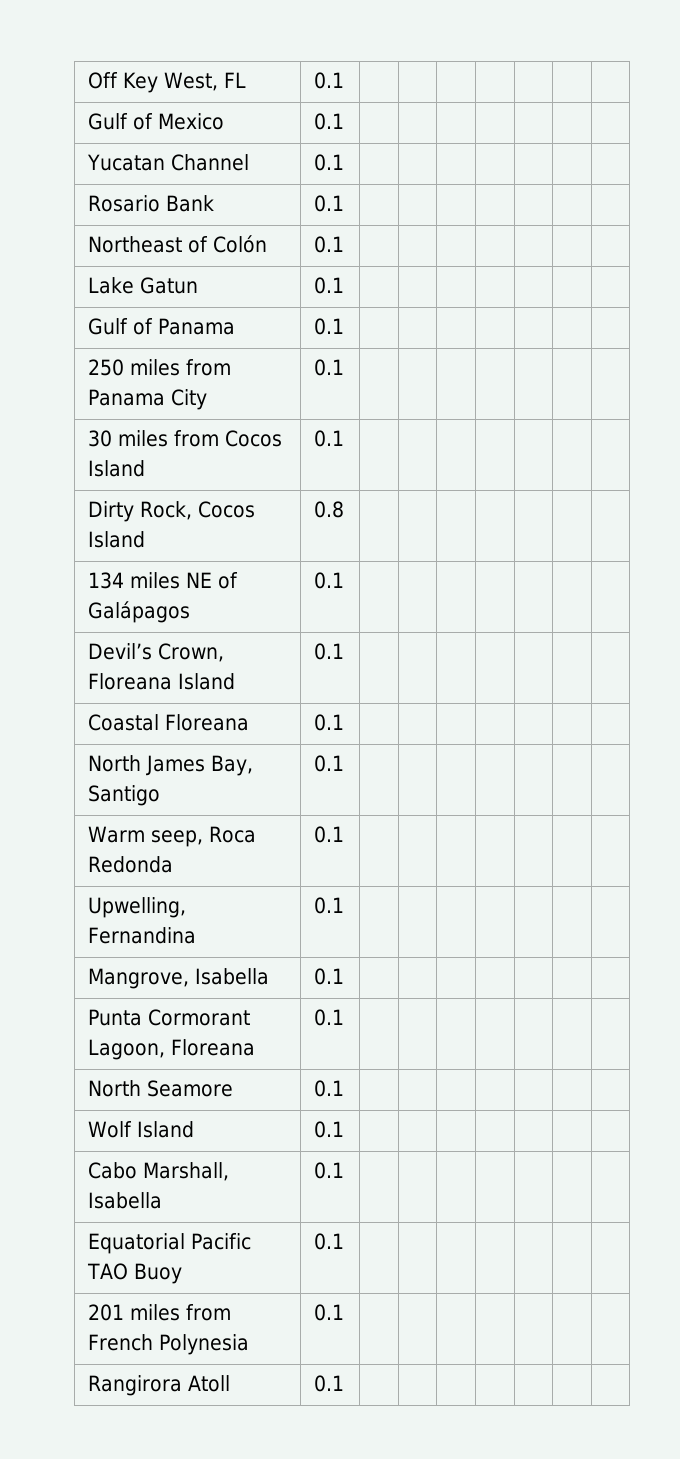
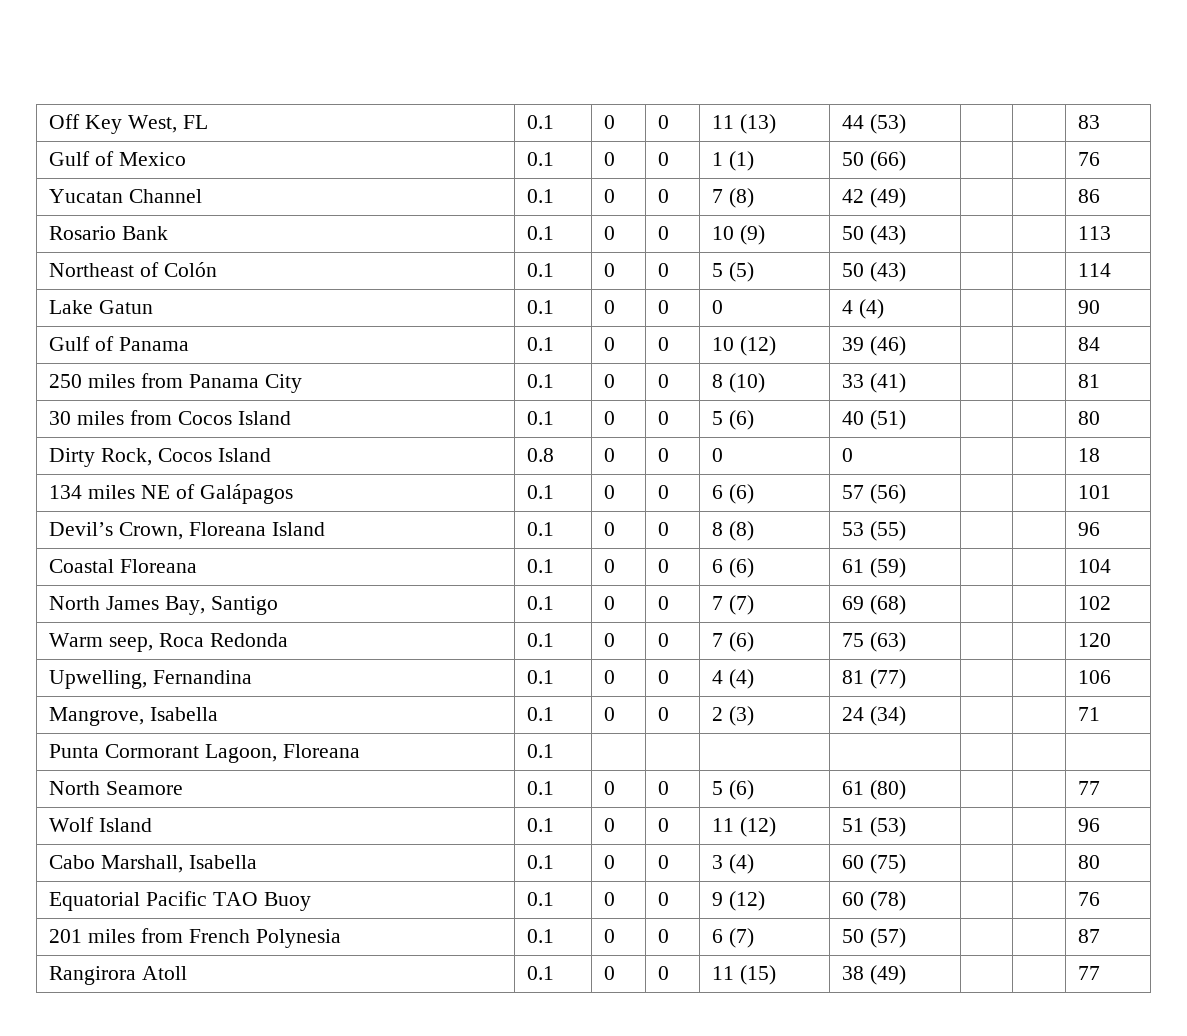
- Off Key West, FL | 0.1 | | | | | | |
- Gulf of Mexico | 0.1 | | | | | | |
- Yucatan Channel | 0.1 | | | | | | |
- Rosario Bank | 0.1 | | | | | | |
- Northeast of Colón | 0.1 | | | | | | |
- Lake Gatun | 0.1 | | | | | | |
- Gulf of Panama | 0.1 | | | | | | |
+ Off Key West, FL | 0.1 | 0 | 0 | 11 (13) | 44 (53) | | | 83
+ Gulf of Mexico | 0.1 | 0 | 0 | 1 (1) | 50 (66) | | | 76
+ Yucatan Channel | 0.1 | 0 | 0 | 7 (8) | 42 (49) | | | 86
+ Rosario Bank | 0.1 | 0 | 0 | 10 (9) | 50 (43) | | | 113
+ Northeast of Colón | 0.1 | 0 | 0 | 5 (5) | 50 (43) | | | 114
+ Lake Gatun | 0.1 | 0 | 0 | 0 | 4 (4) | | | 90
+ Gulf of Panama | 0.1 | 0 | 0 | 10 (12) | 39 (46) | | | 84
- 250 miles from Panama City | 0.1 | | | | | | |
+ 250 miles from Panama City | 0.1 | 0 | 0 | 8 (10) | 33 (41) | | | 81
- 30 miles from Cocos Island | 0.1 | | | | | | |
+ 30 miles from Cocos Island | 0.1 | 0 | 0 | 5 (6) | 40 (51) | | | 80
- Dirty Rock, Cocos Island | 0.8 | | | | | | |
+ Dirty Rock, Cocos Island | 0.8 | 0 | 0 | 0 | 0 | | | 18
- 134 miles NE of Galápagos | 0.1 | | | | | | |
+ 134 miles NE of Galápagos | 0.1 | 0 | 0 | 6 (6) | 57 (56) | | | 101
- Devil’s Crown, Floreana Island | 0.1 | | | | | | |
- Coastal Floreana | 0.1 | | | | | | |
+ Devil’s Crown, Floreana Island | 0.1 | 0 | 0 | 8 (8) | 53 (55) | | | 96
+ Coastal Floreana | 0.1 | 0 | 0 | 6 (6) | 61 (59) | | | 104
- North James Bay, Santigo | 0.1 | | | | | | |
+ North James Bay, Santigo | 0.1 | 0 | 0 | 7 (7) | 69 (68) | | | 102
- Warm seep, Roca Redonda | 0.1 | | | | | | |
- Upwelling, Fernandina | 0.1 | | | | | | |
- Mangrove, Isabella | 0.1 | | | | | | |
+ Warm seep, Roca Redonda | 0.1 | 0 | 0 | 7 (6) | 75 (63) | | | 120
+ Upwelling, Fernandina | 0.1 | 0 | 0 | 4 (4) | 81 (77) | | | 106
+ Mangrove, Isabella | 0.1 | 0 | 0 | 2 (3) | 24 (34) | | | 71
- North Seamore | 0.1 | | | | | | |
- Wolf Island | 0.1 | | | | | | |
- Cabo Marshall, Isabella | 0.1 | | | | | | |
+ North Seamore | 0.1 | 0 | 0 | 5 (6) | 61 (80) | | | 77
+ Wolf Island | 0.1 | 0 | 0 | 11 (12) | 51 (53) | | | 96
+ Cabo Marshall, Isabella | 0.1 | 0 | 0 | 3 (4) | 60 (75) | | | 80
- Equatorial Pacific TAO Buoy | 0.1 | | | | | | |
+ Equatorial Pacific TAO Buoy | 0.1 | 0 | 0 | 9 (12) | 60 (78) | | | 76
- 201 miles from French Polynesia | 0.1 | | | | | | |
- Rangirora Atoll | 0.1 | | | | | | |
+ 201 miles from French Polynesia | 0.1 | 0 | 0 | 6 (7) | 50 (57) | | | 87
+ Rangirora Atoll | 0.1 | 0 | 0 | 11 (15) | 38 (49) | | | 77

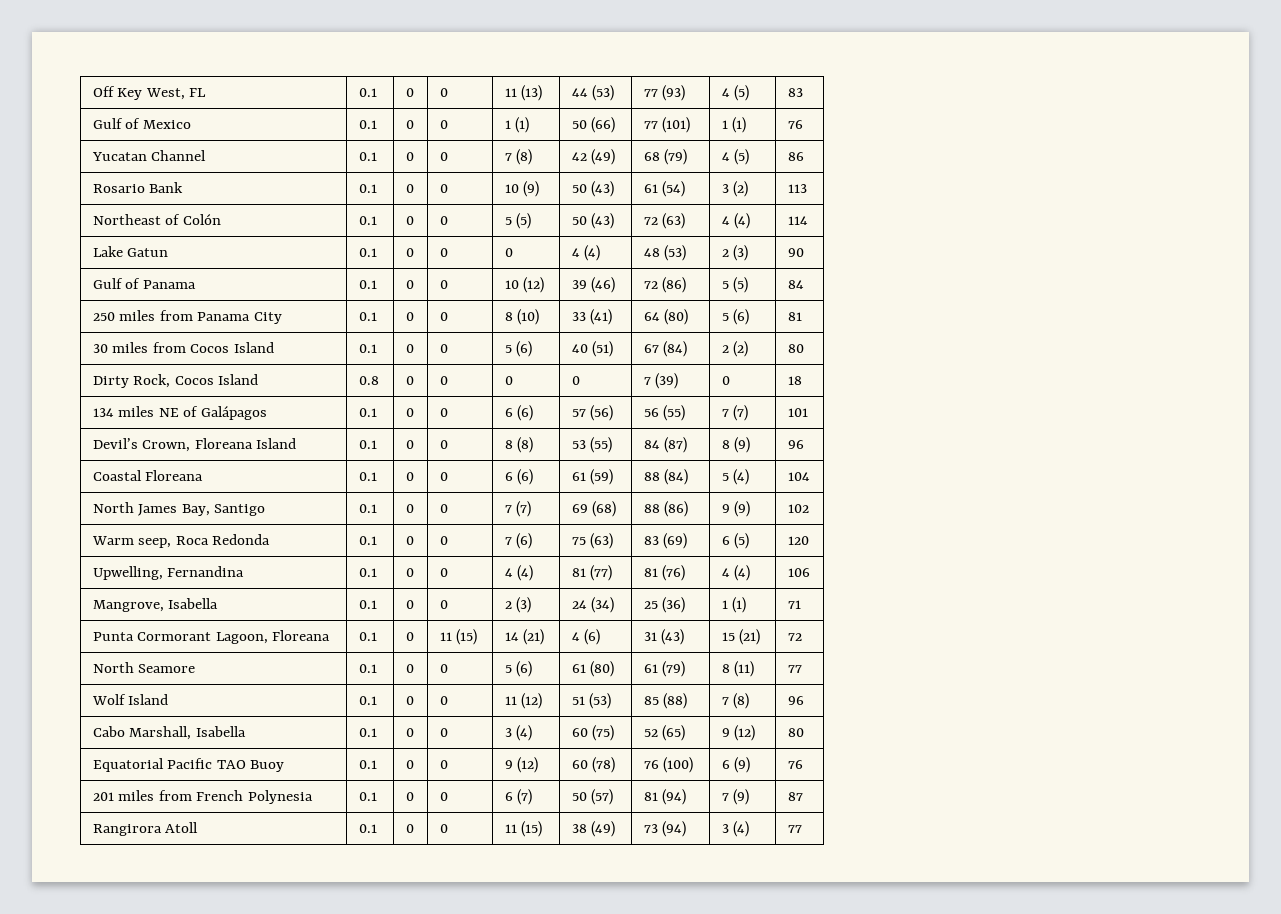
- Off Key West, FL | 0.1 | 0 | 0 | 11 (13) | 44 (53) | | | 83
+ Off Key West, FL | 0.1 | 0 | 0 | 11 (13) | 44 (53) | 77 (93) | 4 (5) | 83
- Gulf of Mexico | 0.1 | 0 | 0 | 1 (1) | 50 (66) | | | 76
+ Gulf of Mexico | 0.1 | 0 | 0 | 1 (1) | 50 (66) | 77 (101) | 1 (1) | 76
- Yucatan Channel | 0.1 | 0 | 0 | 7 (8) | 42 (49) | | | 86
+ Yucatan Channel | 0.1 | 0 | 0 | 7 (8) | 42 (49) | 68 (79) | 4 (5) | 86
- Rosario Bank | 0.1 | 0 | 0 | 10 (9) | 50 (43) | | | 113
+ Rosario Bank | 0.1 | 0 | 0 | 10 (9) | 50 (43) | 61 (54) | 3 (2) | 113
- Northeast of Colón | 0.1 | 0 | 0 | 5 (5) | 50 (43) | | | 114
+ Northeast of Colón | 0.1 | 0 | 0 | 5 (5) | 50 (43) | 72 (63) | 4 (4) | 114
- Lake Gatun | 0.1 | 0 | 0 | 0 | 4 (4) | | | 90
+ Lake Gatun | 0.1 | 0 | 0 | 0 | 4 (4) | 48 (53) | 2 (3) | 90
- Gulf of Panama | 0.1 | 0 | 0 | 10 (12) | 39 (46) | | | 84
+ Gulf of Panama | 0.1 | 0 | 0 | 10 (12) | 39 (46) | 72 (86) | 5 (5) | 84
- 250 miles from Panama City | 0.1 | 0 | 0 | 8 (10) | 33 (41) | | | 81
+ 250 miles from Panama City | 0.1 | 0 | 0 | 8 (10) | 33 (41) | 64 (80) | 5 (6) | 81
- 30 miles from Cocos Island | 0.1 | 0 | 0 | 5 (6) | 40 (51) | | | 80
+ 30 miles from Cocos Island | 0.1 | 0 | 0 | 5 (6) | 40 (51) | 67 (84) | 2 (2) | 80
- Dirty Rock, Cocos Island | 0.8 | 0 | 0 | 0 | 0 | | | 18
+ Dirty Rock, Cocos Island | 0.8 | 0 | 0 | 0 | 0 | 7 (39) | 0 | 18
- 134 miles NE of Galápagos | 0.1 | 0 | 0 | 6 (6) | 57 (56) | | | 101
+ 134 miles NE of Galápagos | 0.1 | 0 | 0 | 6 (6) | 57 (56) | 56 (55) | 7 (7) | 101
- Devil’s Crown, Floreana Island | 0.1 | 0 | 0 | 8 (8) | 53 (55) | | | 96
+ Devil’s Crown, Floreana Island | 0.1 | 0 | 0 | 8 (8) | 53 (55) | 84 (87) | 8 (9) | 96
- Coastal Floreana | 0.1 | 0 | 0 | 6 (6) | 61 (59) | | | 104
+ Coastal Floreana | 0.1 | 0 | 0 | 6 (6) | 61 (59) | 88 (84) | 5 (4) | 104
- North James Bay, Santigo | 0.1 | 0 | 0 | 7 (7) | 69 (68) | | | 102
+ North James Bay, Santigo | 0.1 | 0 | 0 | 7 (7) | 69 (68) | 88 (86) | 9 (9) | 102
- Warm seep, Roca Redonda | 0.1 | 0 | 0 | 7 (6) | 75 (63) | | | 120
+ Warm seep, Roca Redonda | 0.1 | 0 | 0 | 7 (6) | 75 (63) | 83 (69) | 6 (5) | 120
- Upwelling, Fernandina | 0.1 | 0 | 0 | 4 (4) | 81 (77) | | | 106
+ Upwelling, Fernandina | 0.1 | 0 | 0 | 4 (4) | 81 (77) | 81 (76) | 4 (4) | 106
- Mangrove, Isabella | 0.1 | 0 | 0 | 2 (3) | 24 (34) | | | 71
+ Mangrove, Isabella | 0.1 | 0 | 0 | 2 (3) | 24 (34) | 25 (36) | 1 (1) | 71
- Punta Cormorant Lagoon, Floreana | 0.1 | | | | | | |
+ Punta Cormorant Lagoon, Floreana | 0.1 | 0 | 11 (15) | 14 (21) | 4 (6) | 31 (43) | 15 (21) | 72
- North Seamore | 0.1 | 0 | 0 | 5 (6) | 61 (80) | | | 77
+ North Seamore | 0.1 | 0 | 0 | 5 (6) | 61 (80) | 61 (79) | 8 (11) | 77
- Wolf Island | 0.1 | 0 | 0 | 11 (12) | 51 (53) | | | 96
+ Wolf Island | 0.1 | 0 | 0 | 11 (12) | 51 (53) | 85 (88) | 7 (8) | 96
- Cabo Marshall, Isabella | 0.1 | 0 | 0 | 3 (4) | 60 (75) | | | 80
+ Cabo Marshall, Isabella | 0.1 | 0 | 0 | 3 (4) | 60 (75) | 52 (65) | 9 (12) | 80
- Equatorial Pacific TAO Buoy | 0.1 | 0 | 0 | 9 (12) | 60 (78) | | | 76
+ Equatorial Pacific TAO Buoy | 0.1 | 0 | 0 | 9 (12) | 60 (78) | 76 (100) | 6 (9) | 76
- 201 miles from French Polynesia | 0.1 | 0 | 0 | 6 (7) | 50 (57) | | | 87
+ 201 miles from French Polynesia | 0.1 | 0 | 0 | 6 (7) | 50 (57) | 81 (94) | 7 (9) | 87
- Rangirora Atoll | 0.1 | 0 | 0 | 11 (15) | 38 (49) | | | 77
+ Rangirora Atoll | 0.1 | 0 | 0 | 11 (15) | 38 (49) | 73 (94) | 3 (4) | 77

